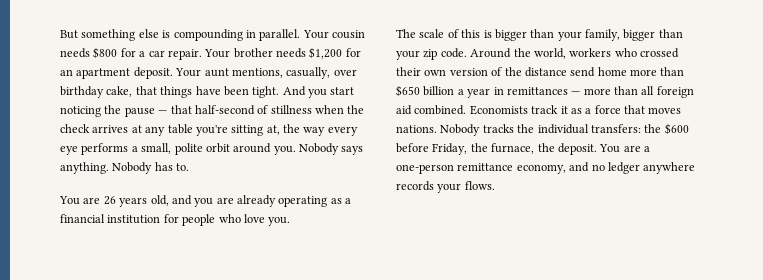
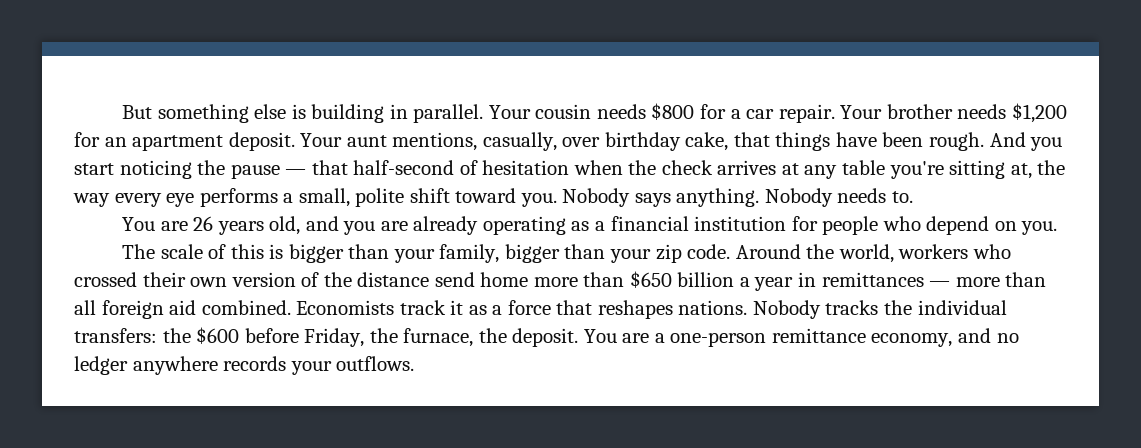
- But something else is compounding in parallel.
+ But something else is building in parallel.
- Your aunt mentions, casually, over birthday cake, that things have been tight.
+ Your aunt mentions, casually, over birthday cake, that things have been rough.
- And you start noticing the pause — that half-second of stillness when the check arrives at any table you're sitting at, the way every eye performs a small, polite orbit around you.
+ And you start noticing the pause — that half-second of hesitation when the check arrives at any table you're sitting at, the way every eye performs a small, polite shift toward you.
- Nobody has to.
+ Nobody needs to.
- You are 26 years old, and you are already operating as a financial institution for people who love you.
+ You are 26 years old, and you are already operating as a financial institution for people who depend on you.
- Economists track it as a force that moves nations.
+ Economists track it as a force that reshapes nations.
- You are a one-person remittance economy, and no ledger anywhere records your flows.
+ You are a one-person remittance economy, and no ledger anywhere records your outflows.

